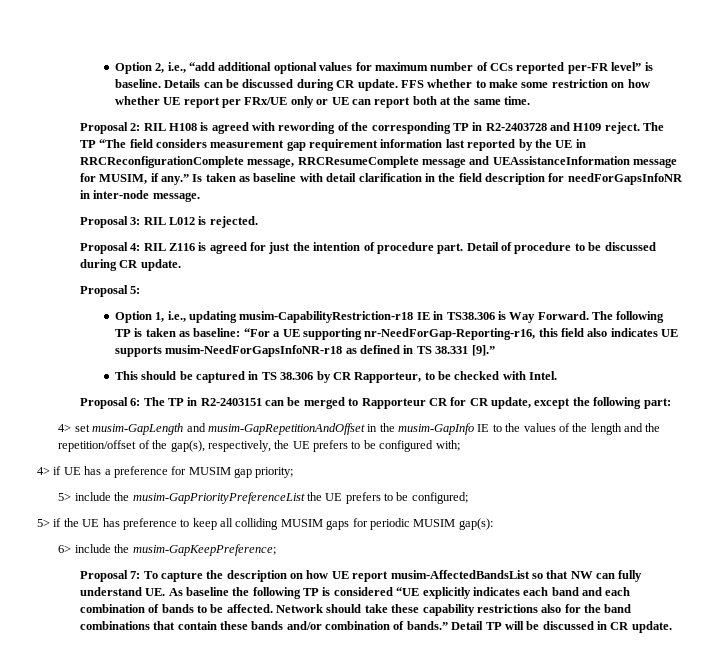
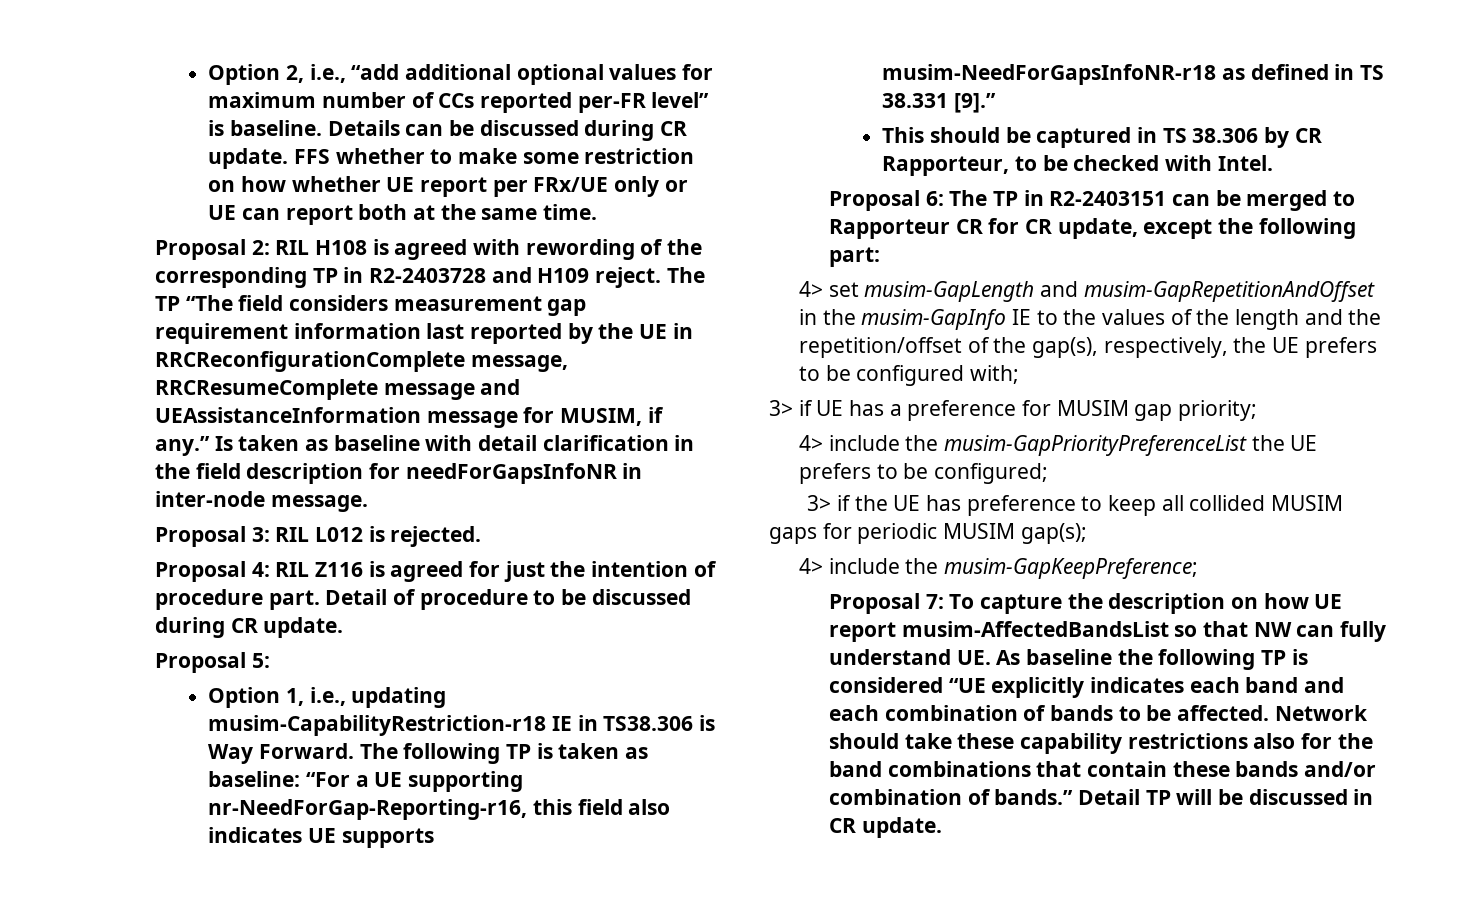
- 4> if UE has a preference for MUSIM gap priority;
+ 3> if UE has a preference for MUSIM gap priority;
- 5> include the musim-GapPriorityPreferenceList the UE prefers to be configured;
+ 4> include the musim-GapPriorityPreferenceList the UE prefers to be configured;
- 5> if the UE has preference to keep all colliding MUSIM gaps for periodic MUSIM gap(s):
- 6> include the musim-GapKeepPreference;
+ 3> if the UE has preference to keep all collided MUSIM gaps for periodic MUSIM gap(s);
+ 4> include the musim-GapKeepPreference;

